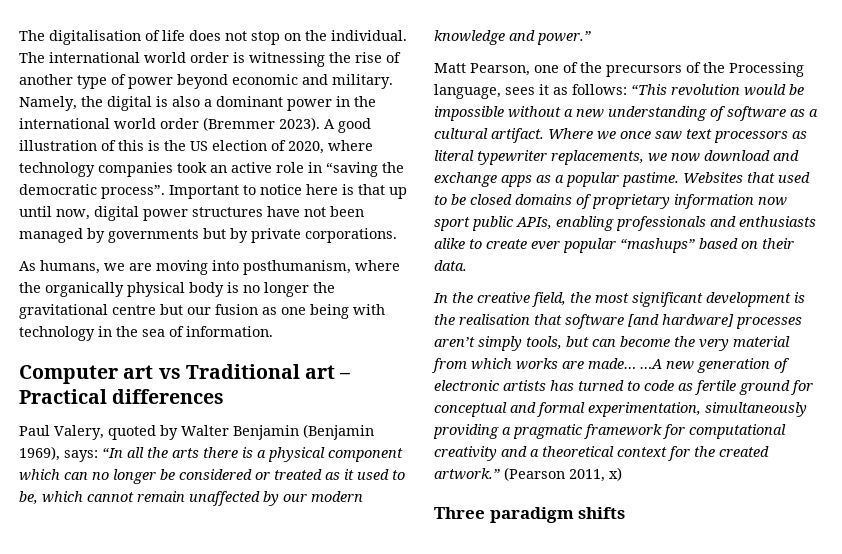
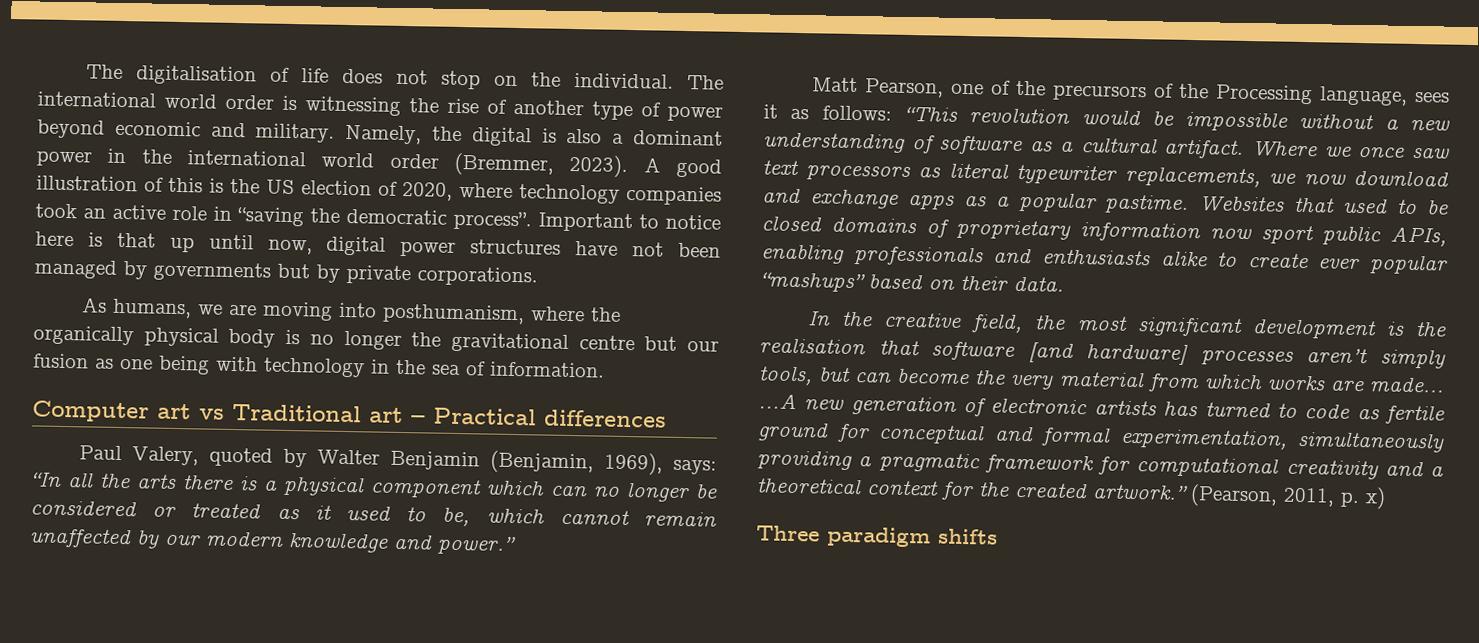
- Namely, the digital is also a dominant power in the international world order (Bremmer 2023).
+ Namely, the digital is also a dominant power in the international world order (Bremmer, 2023).
- Paul Valery, quoted by Walter Benjamin (Benjamin 1969), says: “In all the arts there is a physical component which can no longer be considered or treated as it used to be, which cannot remain unaffected by our modern knowledge and power.”
+ Paul Valery, quoted by Walter Benjamin (Benjamin, 1969), says: “In all the arts there is a physical component which can no longer be considered or treated as it used to be, which cannot remain unaffected by our modern knowledge and power.”
- (Pearson 2011, x)
+ (Pearson, 2011, p. x)

